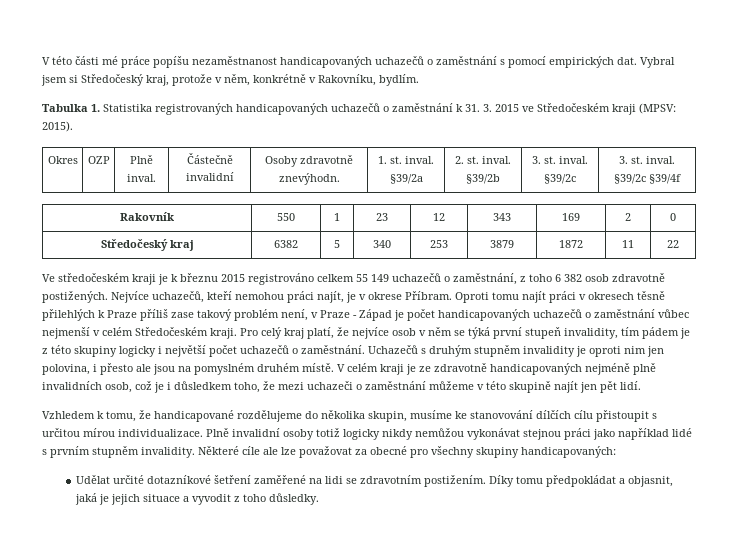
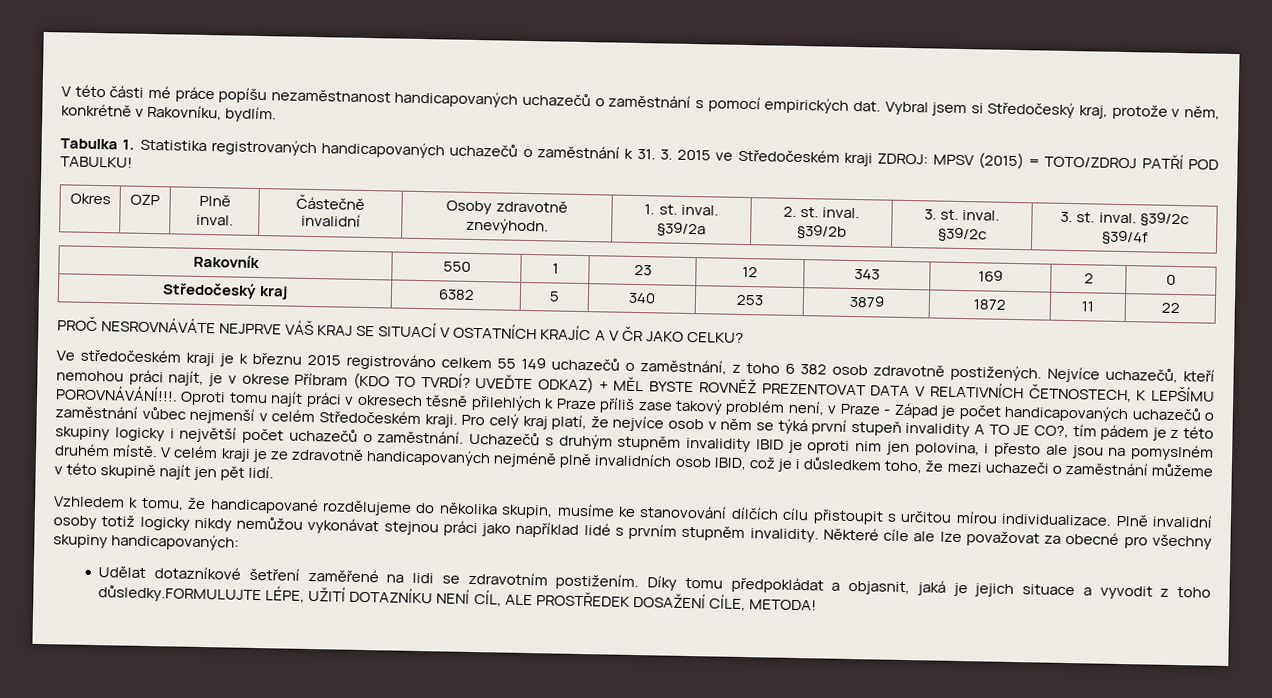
- Tabulka 1. Statistika registrovaných handicapovaných uchazečů o zaměstnání k 31. 3. 2015 ve Středočeském kraji (MPSV: 2015).
+ Tabulka 1. Statistika registrovaných handicapovaných uchazečů o zaměstnání k 31. 3. 2015 ve Středočeském kraji ZDROJ: MPSV (2015) = TOTO/ZDROJ PATŘÍ POD TABULKU!
+ PROČ NESROVNÁVÁTE NEJPRVE VÁŠ KRAJ SE SITUACÍ V OSTATNÍCH KRAJÍC A V ČR JAKO CELKU?
- Nejvíce uchazečů, kteří nemohou práci najít, je v okrese Příbram.
+ Nejvíce uchazečů, kteří nemohou práci najít, je v okrese Příbram (KDO TO TVRDÍ? UVEĎTE ODKAZ) + MĚL BYSTE ROVNĚŽ PREZENTOVAT DATA V RELATIVNÍCH ČETNOSTECH, K LEPŠÍMU POROVNÁVÁNÍ!!!.
- Pro celý kraj platí, že nejvíce osob v něm se týká první stupeň invalidity, tím pádem je z této skupiny logicky i největší počet uchazečů o zaměstnání.
+ Pro celý kraj platí, že nejvíce osob v něm se týká první stupeň invalidity A TO JE CO?, tím pádem je z této skupiny logicky i největší počet uchazečů o zaměstnání.
- Uchazečů s druhým stupněm invalidity je oproti nim jen polovina, i přesto ale jsou na pomyslném druhém místě.
+ Uchazečů s druhým stupněm invalidity IBID je oproti nim jen polovina, i přesto ale jsou na pomyslném druhém místě.
- V celém kraji je ze zdravotně handicapovaných nejméně plně invalidních osob, což je i důsledkem toho, že mezi uchazeči o zaměstnání můžeme v této skupině najít jen pět lidí.
+ V celém kraji je ze zdravotně handicapovaných nejméně plně invalidních osob IBID, což je i důsledkem toho, že mezi uchazeči o zaměstnání můžeme v této skupině najít jen pět lidí.
- Udělat určité dotazníkové šetření zaměřené na lidi se zdravotním postižením.
+ Udělat dotazníkové šetření zaměřené na lidi se zdravotním postižením.
- Díky tomu předpokládat a objasnit, jaká je jejich situace a vyvodit z toho důsledky.
+ Díky tomu předpokládat a objasnit, jaká je jejich situace a vyvodit z toho důsledky.FORMULUJTE LÉPE, UŽITÍ DOTAZNÍKU NENÍ CÍL, ALE PROSTŘEDEK DOSAŽENÍ CÍLE, METODA!

